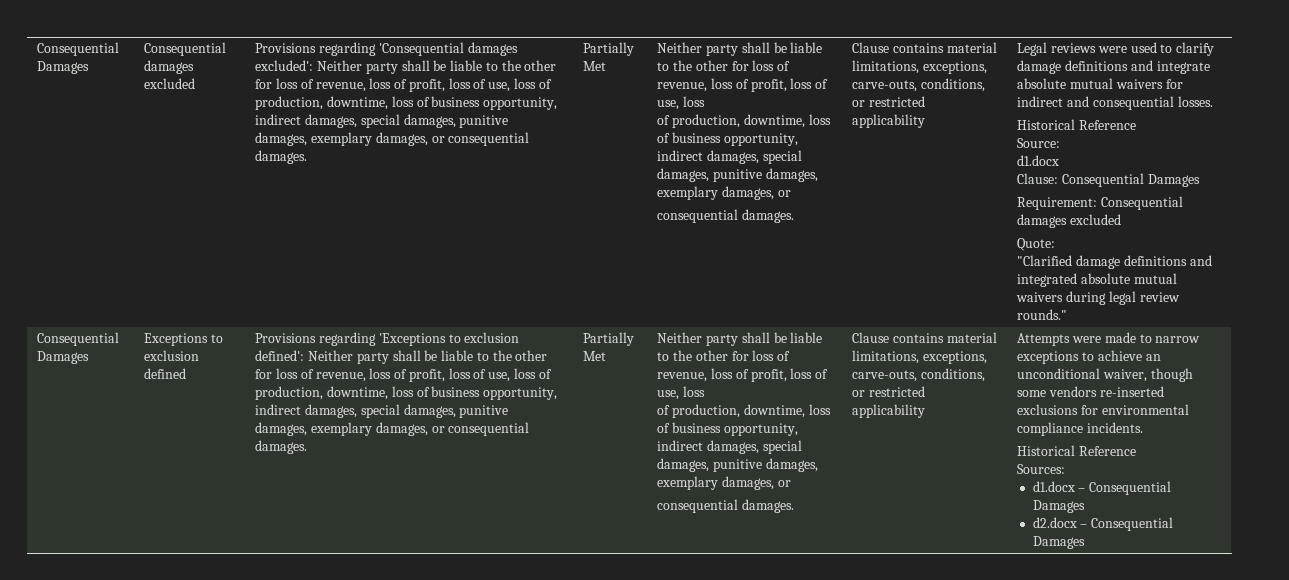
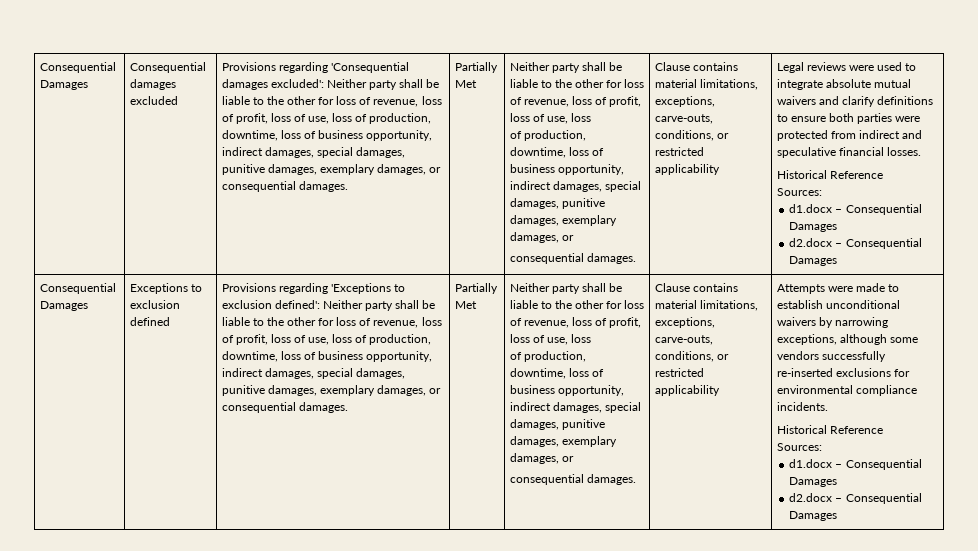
- Legal reviews were used to clarify damage definitions and integrate absolute mutual waivers for indirect and consequential losses.
+ Legal reviews were used to integrate absolute mutual waivers and clarify definitions to ensure both parties were protected from indirect and speculative financial losses.
  Historical Reference
- Source:
- d1.docx
- Clause: Consequential Damages
- Requirement: Consequential damages excluded
- Quote:
- "Clarified damage definitions and integrated absolute mutual waivers during legal review rounds."
+ Sources:
+ d1.docx – Consequential Damages
+ d2.docx – Consequential Damages
- Attempts were made to narrow exceptions to achieve an unconditional waiver, though some vendors re-inserted exclusions for environmental compliance incidents.
+ Attempts were made to establish unconditional waivers by narrowing exceptions, although some vendors successfully re-inserted exclusions for environmental compliance incidents.

